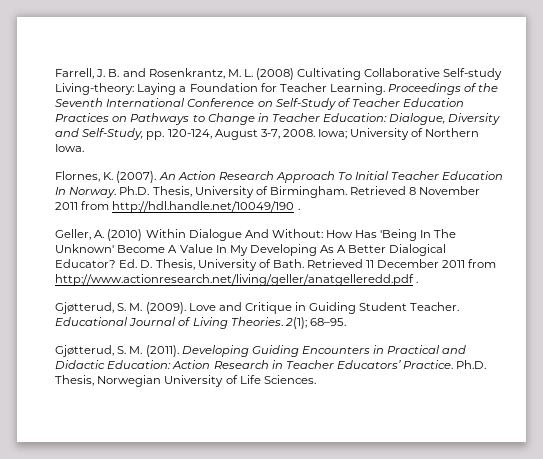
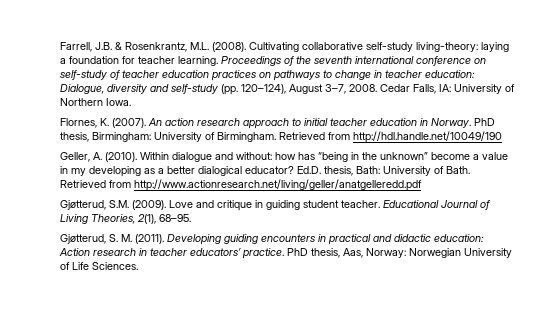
- Farrell, J. B. and Rosenkrantz, M. L. (2008) Cultivating Collaborative Self-study Living-theory: Laying a Foundation for Teacher Learning. Proceedings of the Seventh International Conference on Self-Study of Teacher Education Practices on Pathways to Change in Teacher Education: Dialogue, Diversity and Self-Study, pp. 120-124, August 3-7, 2008. Iowa; University of Northern Iowa.
+ Farrell, J.B. & Rosenkrantz, M.L. (2008). Cultivating collaborative self-study living-theory: laying a foundation for teacher learning. Proceedings of the seventh international conference on self-study of teacher education practices on pathways to change in teacher education: Dialogue, diversity and self-study (pp. 120–124), August 3–7, 2008. Cedar Falls, IA: University of Northern Iowa.
- An Action Research Approach To Initial Teacher Education In Norway. Ph.D. Thesis, University of Birmingham.
+ An action research approach to initial teacher education in Norway. PhD thesis, Birmingham: University of Birmingham.
- Retrieved 8 November 2011 from http://hdl.handle.net/10049/190 .
+ Retrieved from http://hdl.handle.net/10049/190
- Geller, A. (2010) Within Dialogue And Without: How Has 'Being In The Unknown' Become A Value In My Developing As A Better Dialogical Educator? Ed. D. Thesis, University of Bath.
+ Geller, A. (2010). Within dialogue and without: how has “being in the unknown” become a value in my developing as a better dialogical educator? Ed.D. thesis, Bath: University of Bath.
- Retrieved 11 December 2011 from http://www.actionresearch.net/living/geller/anatgelleredd.pdf .
- Gjøtterud, S. M. (2009).
+ Retrieved from http://www.actionresearch.net/living/geller/anatgelleredd.pdf
+ Gjøtterud, S.M. (2009).
- Love and Critique in Guiding Student Teacher.
+ Love and critique in guiding student teacher.
- Educational Journal of Living Theories. 2(1); 68–95.
+ Educational Journal of Living Theories, 2(1), 68–95.
- Developing Guiding Encounters in Practical and Didactic Education: Action Research in Teacher Educators’ Practice. Ph.D. Thesis, Norwegian University of Life Sciences.
+ Developing guiding encounters in practical and didactic education: Action research in teacher educators’ practice. PhD thesis, Aas, Norway: Norwegian University of Life Sciences.

